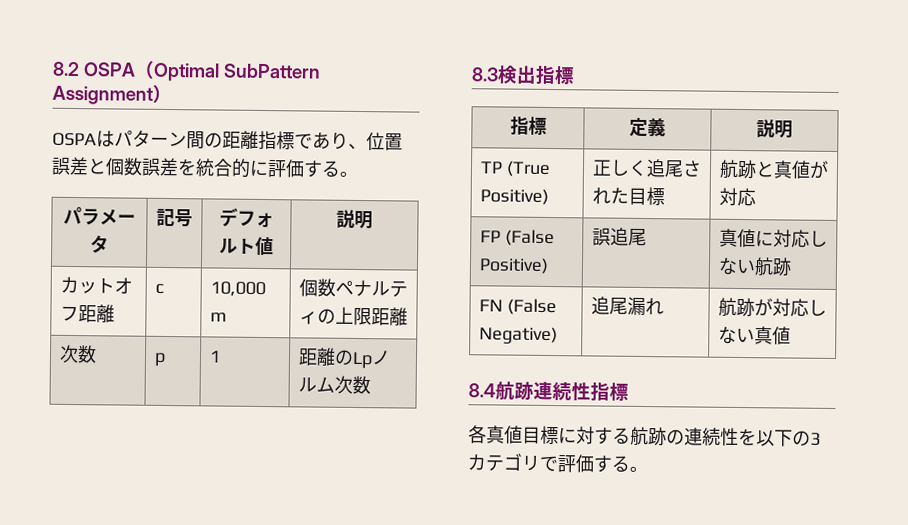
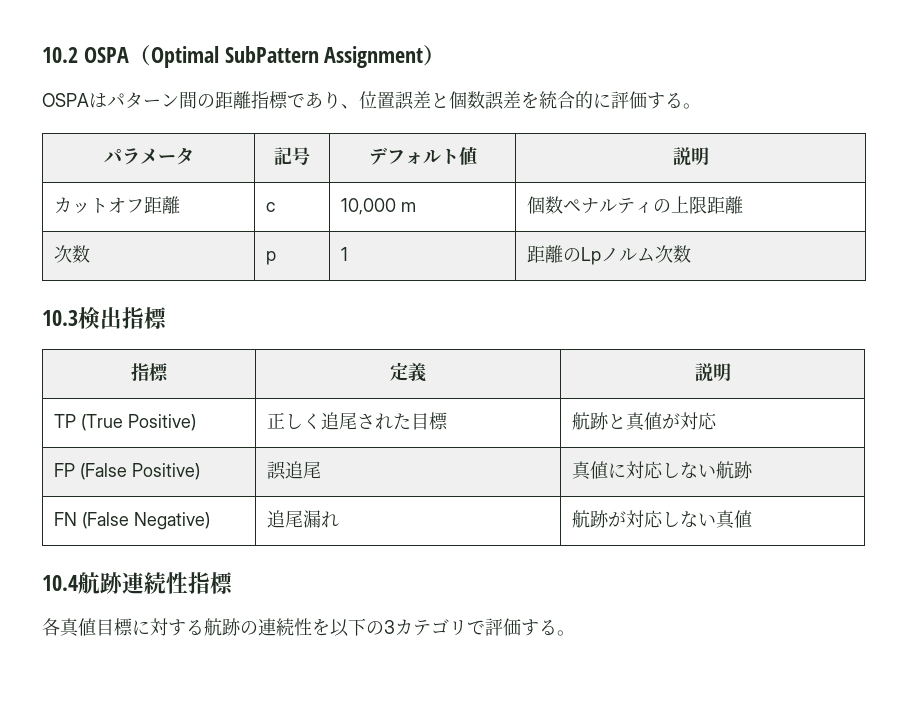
- 8.2 OSPA（Optimal SubPattern Assignment）
+ 10.2 OSPA（Optimal SubPattern Assignment）
- 8.3検出指標
+ 10.3検出指標
- 8.4航跡連続性指標
+ 10.4航跡連続性指標

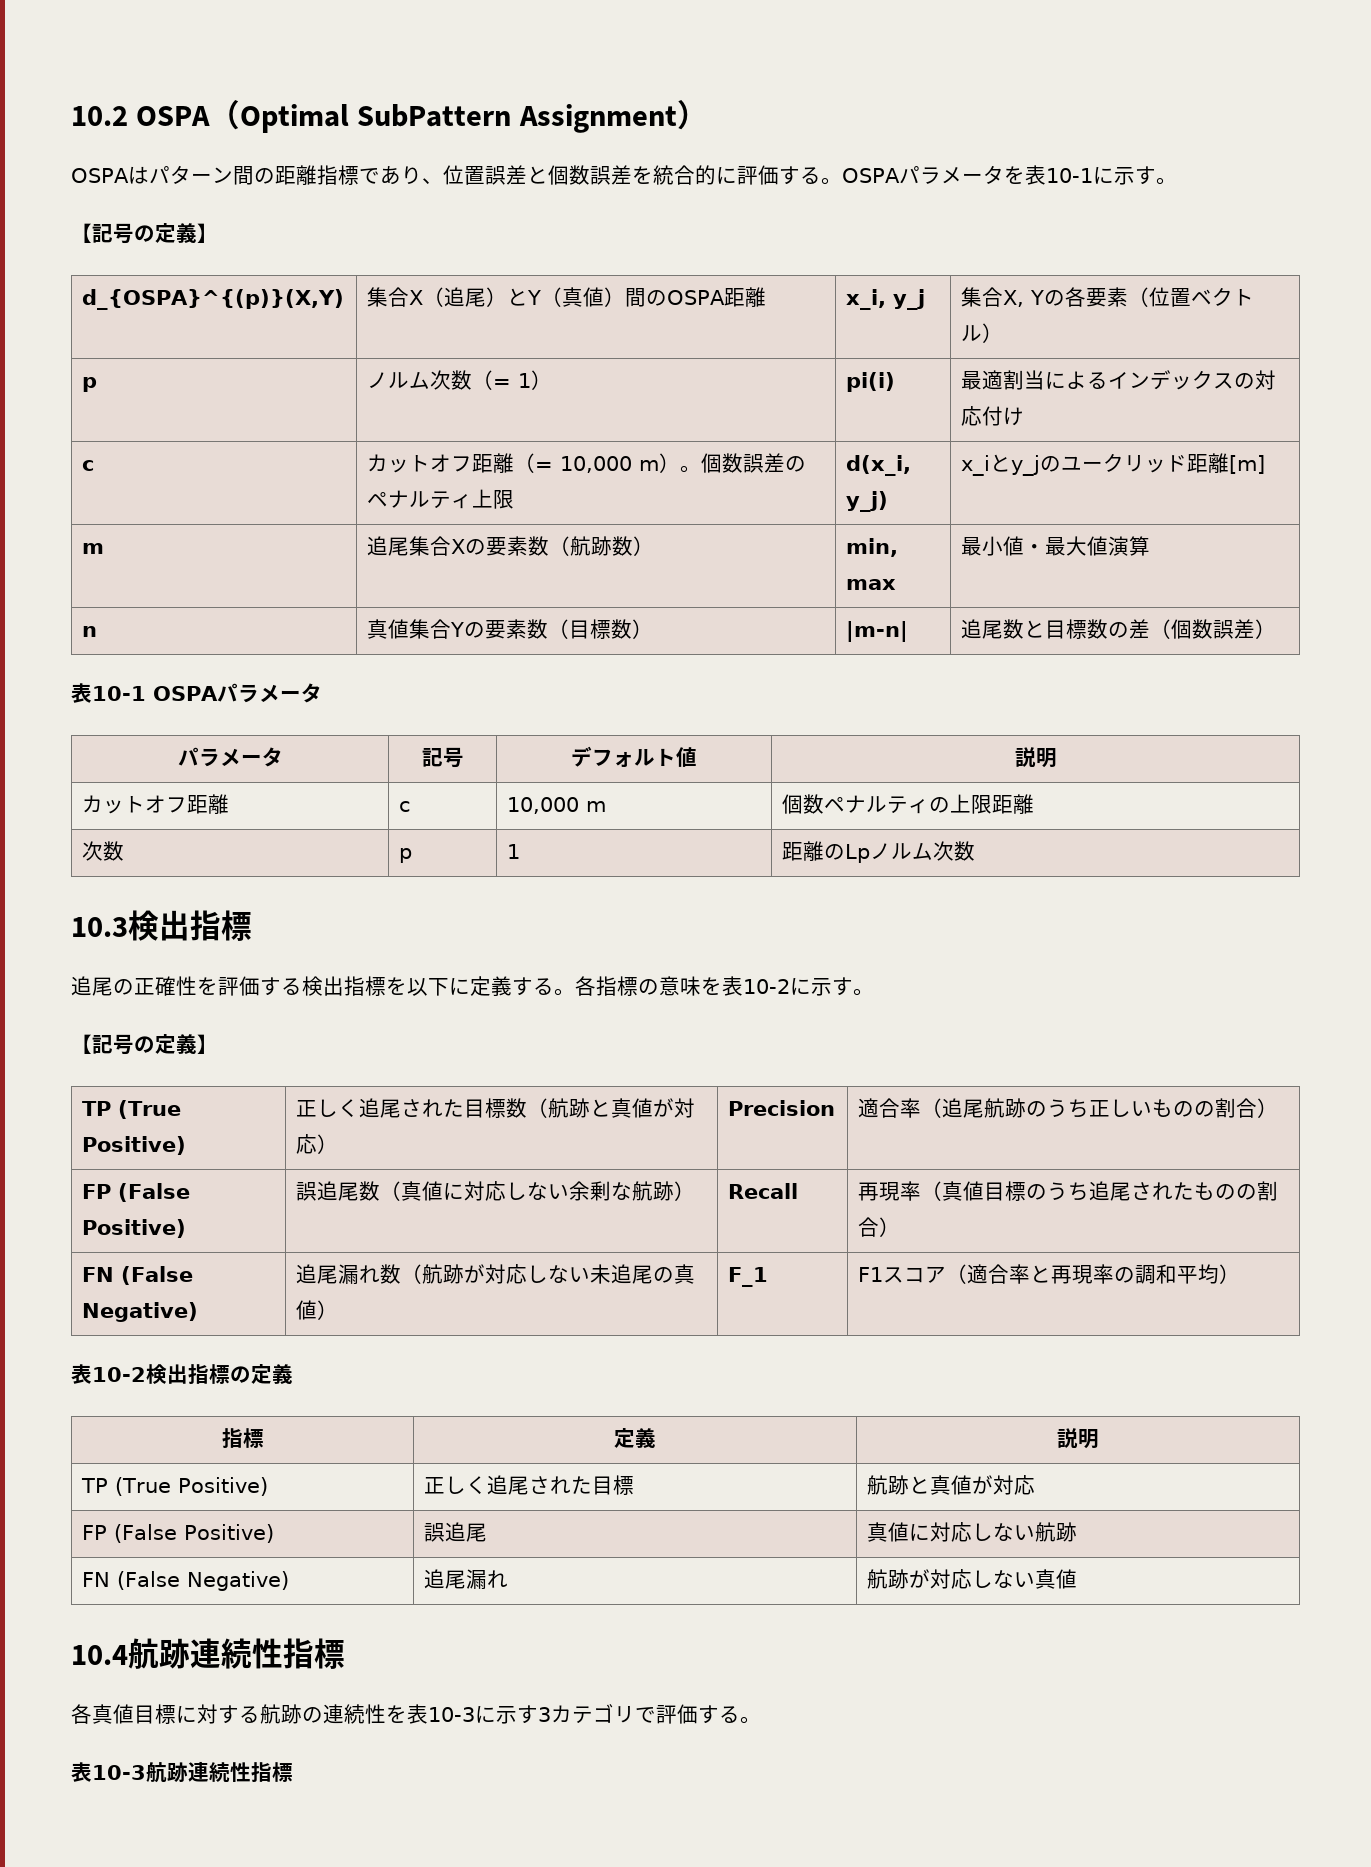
+ OSPAパラメータを表10-1に示す。
+ 【記号の定義】
+ d_{OSPA}^{(p)}(X,Y) | 集合X（追尾）とY（真値）間のOSPA距離 | x_i, y_j | 集合X, Yの各要素（位置ベクトル）
+ p | ノルム次数（= 1） | pi(i) | 最適割当によるインデックスの対応付け
+ c | カットオフ距離（= 10,000 m）。個数誤差のペナルティ上限 | d(x_i, y_j) | x_iとy_jのユークリッド距離[m]
+ m | 追尾集合Xの要素数（航跡数） | min, max | 最小値・最大値演算
+ n | 真値集合Yの要素数（目標数） | |m-n| | 追尾数と目標数の差（個数誤差）
+ 表10-1 OSPAパラメータ
+ 追尾の正確性を評価する検出指標を以下に定義する。各指標の意味を表10-2に示す。
+ 【記号の定義】
+ TP (True Positive) | 正しく追尾された目標数（航跡と真値が対応） | Precision | 適合率（追尾航跡のうち正しいものの割合）
+ FP (False Positive) | 誤追尾数（真値に対応しない余剰な航跡） | Recall | 再現率（真値目標のうち追尾されたものの割合）
+ FN (False Negative) | 追尾漏れ数（航跡が対応しない未追尾の真値） | F_1 | F1スコア（適合率と再現率の調和平均）
+ 表10-2検出指標の定義
- 各真値目標に対する航跡の連続性を以下の3カテゴリで評価する。
+ 各真値目標に対する航跡の連続性を表10-3に示す3カテゴリで評価する。
+ 表10-3航跡連続性指標

